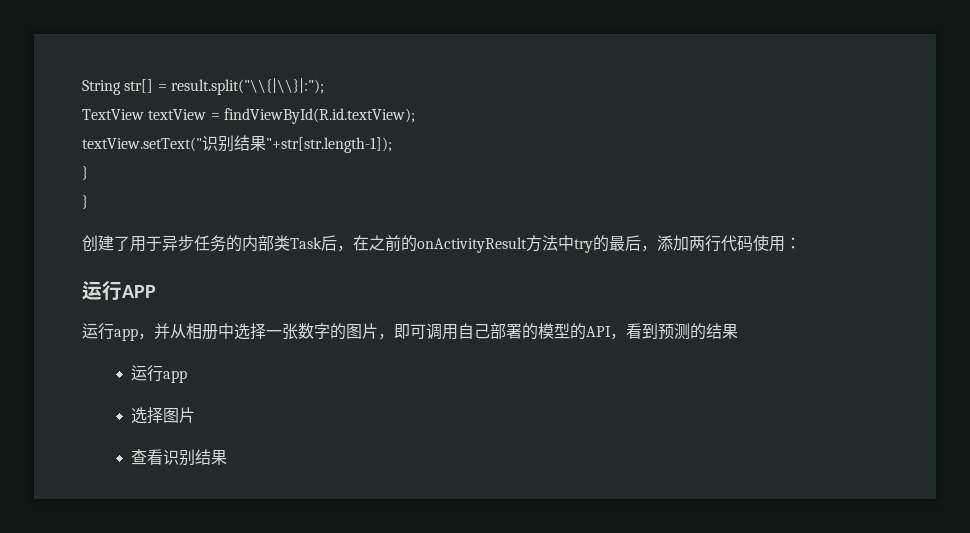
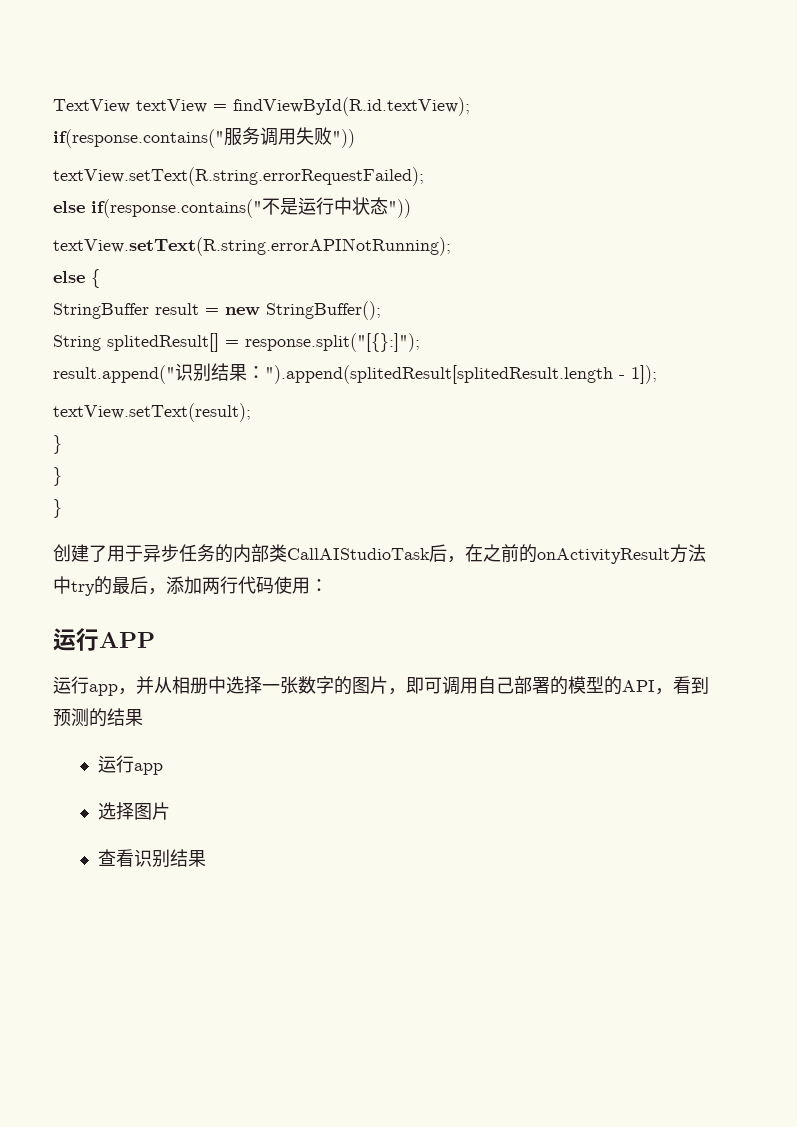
- String str[] = result.split("\\{|\\}|:");
- textView.setText("识别结果"+str[str.length-1]);
+ if(response.contains("服务调用失败"))
+ textView.setText(R.string.errorRequestFailed);
+ else if(response.contains("不是运行中状态"))
+ textView.setText(R.string.errorAPINotRunning);
+ else {
+ StringBuffer result = new StringBuffer();
+ String splitedResult[] = response.split("[{}:]");
+ result.append("识别结果：").append(splitedResult[splitedResult.length - 1]);
+ textView.setText(result);
+ }
- 创建了用于异步任务的内部类Task后，在之前的onActivityResult方法中try的最后，添加两行代码使用：
+ 创建了用于异步任务的内部类CallAIStudioTask后，在之前的onActivityResult方法中try的最后，添加两行代码使用：

